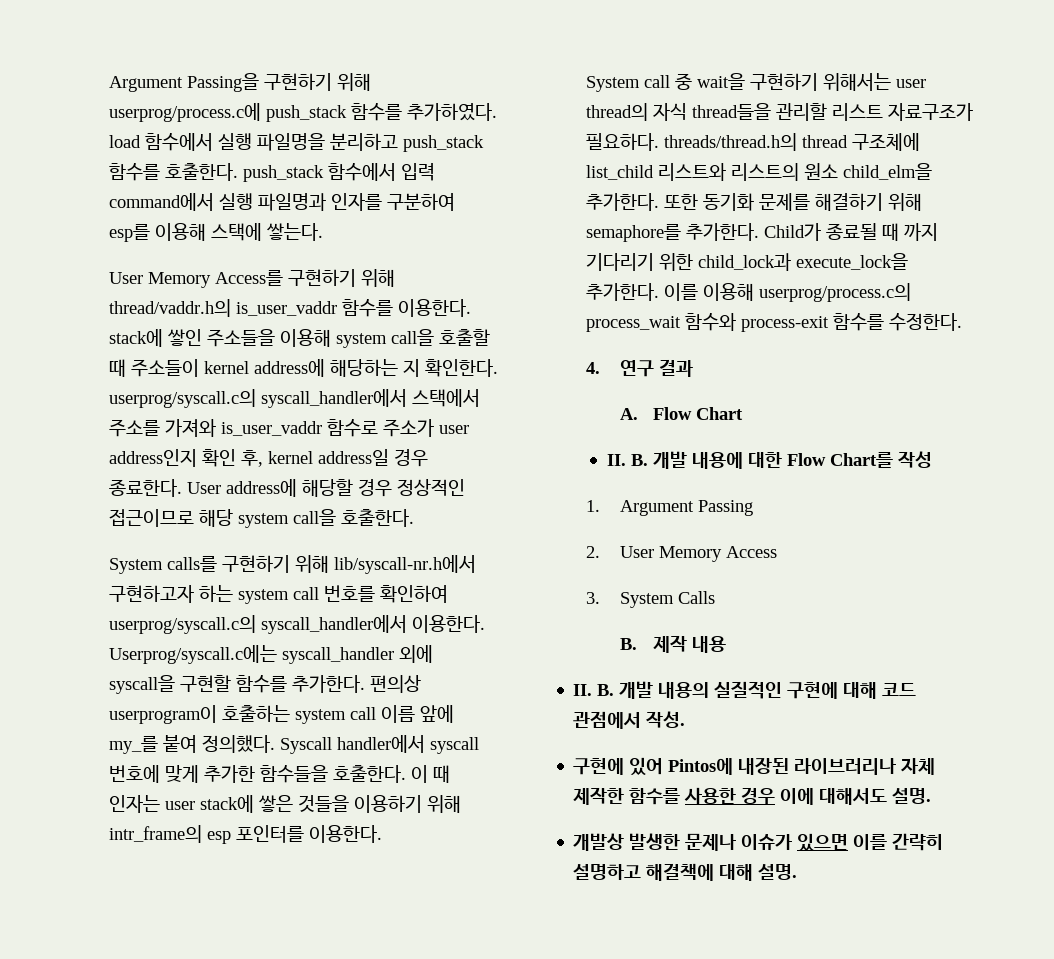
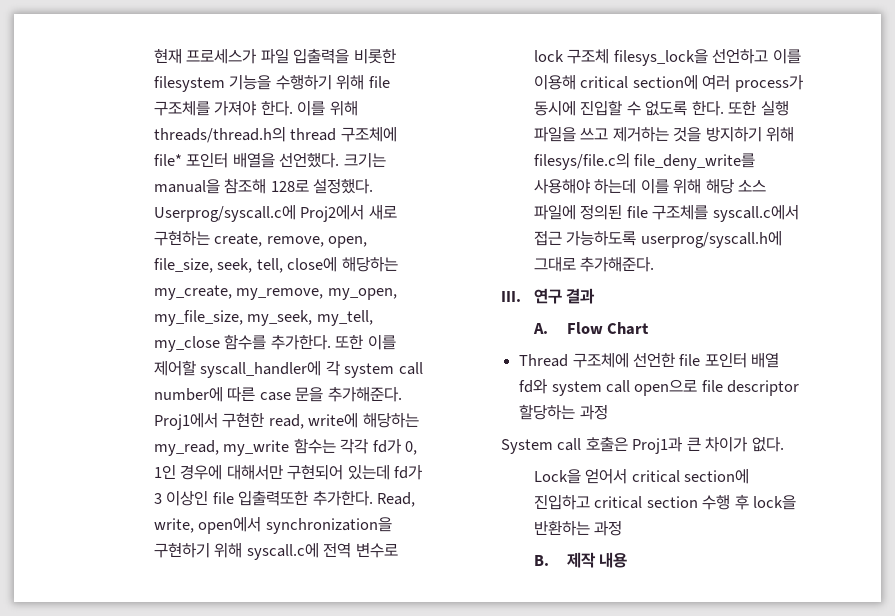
- Argument Passing을 구현하기 위해 userprog/process.c에 push_stack 함수를 추가하였다. load 함수에서 실행 파일명을 분리하고 push_stack 함수를 호출한다. push_stack 함수에서 입력 command에서 실행 파일명과 인자를 구분하여 esp를 이용해 스택에 쌓는다.
- User Memory Access를 구현하기 위해 thread/vaddr.h의 is_user_vaddr 함수를 이용한다. stack에 쌓인 주소들을 이용해 system call을 호출할 때 주소들이 kernel address에 해당하는 지 확인한다. userprog/syscall.c의 syscall_handler에서 스택에서 주소를 가져와 is_user_vaddr 함수로 주소가 user address인지 확인 후, kernel address일 경우 종료한다. User address에 해당할 경우 정상적인 접근이므로 해당 system call을 호출한다.
- System calls를 구현하기 위해 lib/syscall-nr.h에서 구현하고자 하는 system call 번호를 확인하여 userprog/syscall.c의 syscall_handler에서 이용한다. Userprog/syscall.c에는 syscall_handler 외에 syscall을 구현할 함수를 추가한다. 편의상 userprogram이 호출하는 system call 이름 앞에 my_를 붙여 정의했다. Syscall handler에서 syscall 번호에 맞게 추가한 함수들을 호출한다. 이 때 인자는 user stack에 쌓은 것들을 이용하기 위해 intr_frame의 esp 포인터를 이용한다.
- System call 중 wait을 구현하기 위해서는 user thread의 자식 thread들을 관리할 리스트 자료구조가 필요하다. threads/thread.h의 thread 구조체에 list_child 리스트와 리스트의 원소 child_elm을 추가한다. 또한 동기화 문제를 해결하기 위해 semaphore를 추가한다. Child가 종료될 때 까지 기다리기 위한 child_lock과 execute_lock을 추가한다. 이를 이용해 userprog/process.c의 process_wait 함수와 process-exit 함수를 수정한다.
- 4. 연구 결과
+ 현재 프로세스가 파일 입출력을 비롯한 filesystem 기능을 수행하기 위해 file 구조체를 가져야 한다. 이를 위해 threads/thread.h의 thread 구조체에 file* 포인터 배열을 선언했다. 크기는 manual을 참조해 128로 설정했다. Userprog/syscall.c에 Proj2에서 새로 구현하는 create, remove, open, file_size, seek, tell, close에 해당하는 my_create, my_remove, my_open, my_file_size, my_seek, my_tell, my_close 함수를 추가한다. 또한 이를 제어할 syscall_handler에 각 system call number에 따른 case 문을 추가해준다. Proj1에서 구현한 read, write에 해당하는 my_read, my_write 함수는 각각 fd가 0, 1인 경우에 대해서만 구현되어 있는데 fd가 3 이상인 file 입출력또한 추가한다. Read, write, open에서 synchronization을 구현하기 위해 syscall.c에 전역 변수로 lock 구조체 filesys_lock을 선언하고 이를 이용해 critical section에 여러 process가 동시에 진입할 수 없도록 한다. 또한 실행 파일을 쓰고 제거하는 것을 방지하기 위해 filesys/file.c의 file_deny_write를 사용해야 하는데 이를 위해 해당 소스 파일에 정의된 file 구조체를 syscall.c에서 접근 가능하도록 userprog/syscall.h에 그대로 추가해준다.
+ III. 연구 결과
- II. B. 개발 내용에 대한 Flow Chart를 작성
- 1. Argument Passing
- 2. User Memory Access
- 3. System Calls
+ Thread 구조체에 선언한 file 포인터 배열 fd와 system call open으로 file descriptor 할당하는 과정
+ System call 호출은 Proj1과 큰 차이가 없다.
+ Lock을 얻어서 critical section에 진입하고 critical section 수행 후 lock을 반환하는 과정
  B. 제작 내용
- II. B. 개발 내용의 실질적인 구현에 대해 코드 관점에서 작성.
- 구현에 있어 Pintos에 내장된 라이브러리나 자체 제작한 함수를 사용한 경우 이에 대해서도 설명.
- 개발상 발생한 문제나 이슈가 있으면 이를 간략히 설명하고 해결책에 대해 설명.

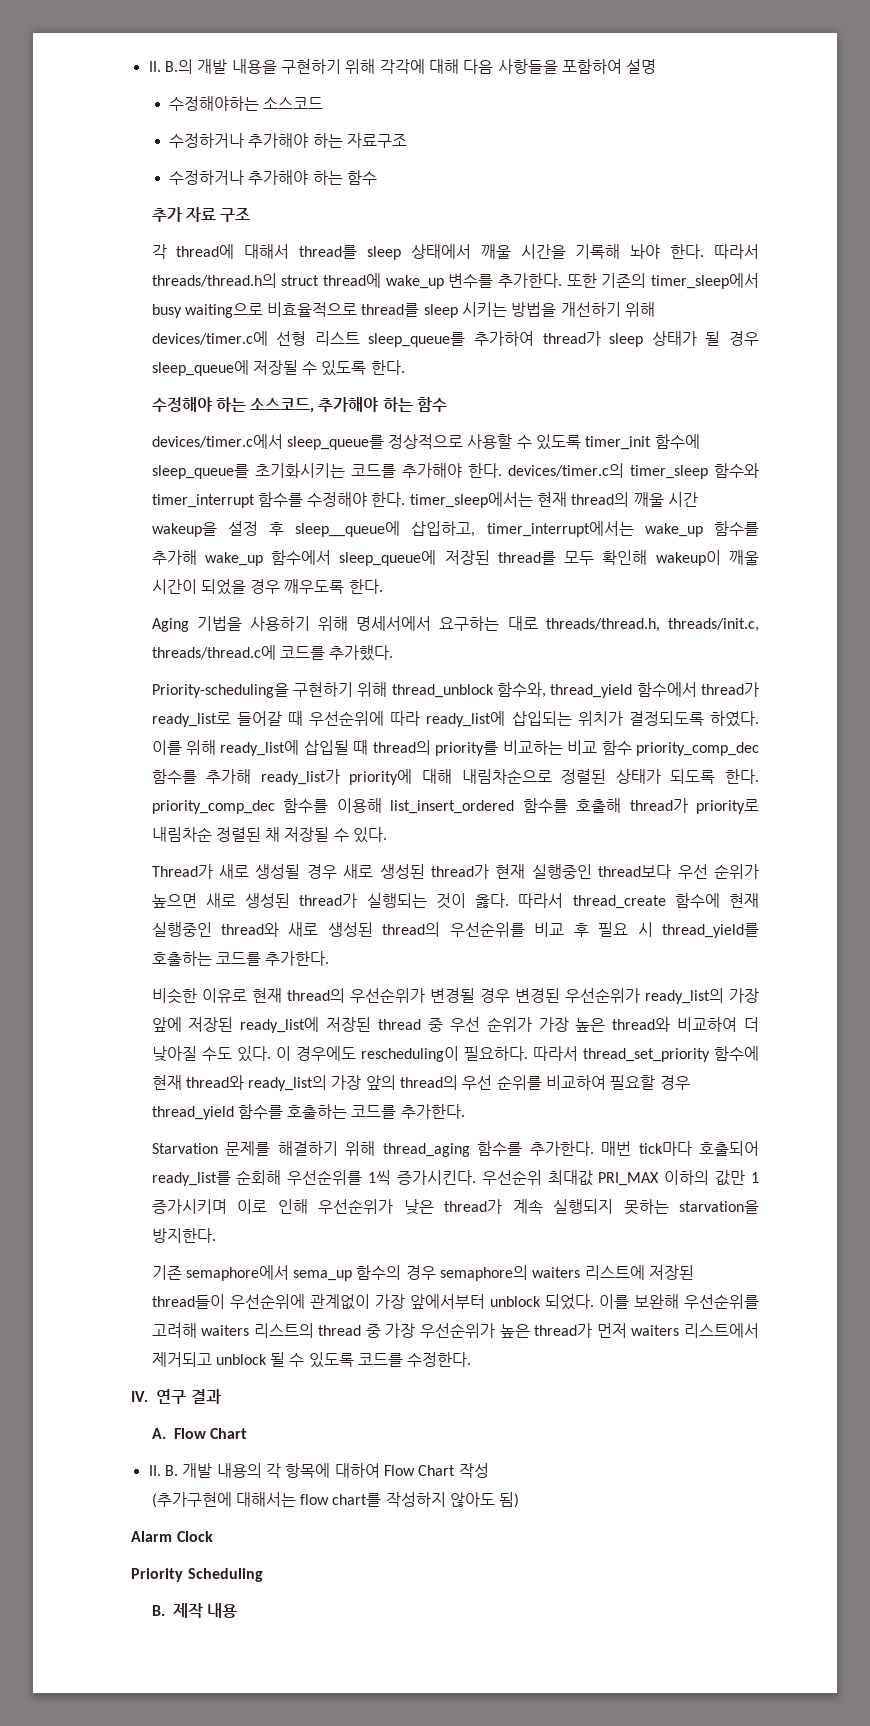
- 현재 프로세스가 파일 입출력을 비롯한 filesystem 기능을 수행하기 위해 file 구조체를 가져야 한다. 이를 위해 threads/thread.h의 thread 구조체에 file* 포인터 배열을 선언했다. 크기는 manual을 참조해 128로 설정했다. Userprog/syscall.c에 Proj2에서 새로 구현하는 create, remove, open, file_size, seek, tell, close에 해당하는 my_create, my_remove, my_open, my_file_size, my_seek, my_tell, my_close 함수를 추가한다. 또한 이를 제어할 syscall_handler에 각 system call number에 따른 case 문을 추가해준다. Proj1에서 구현한 read, write에 해당하는 my_read, my_write 함수는 각각 fd가 0, 1인 경우에 대해서만 구현되어 있는데 fd가 3 이상인 file 입출력또한 추가한다. Read, write, open에서 synchronization을 구현하기 위해 syscall.c에 전역 변수로 lock 구조체 filesys_lock을 선언하고 이를 이용해 critical section에 여러 process가 동시에 진입할 수 없도록 한다. 또한 실행 파일을 쓰고 제거하는 것을 방지하기 위해 filesys/file.c의 file_deny_write를 사용해야 하는데 이를 위해 해당 소스 파일에 정의된 file 구조체를 syscall.c에서 접근 가능하도록 userprog/syscall.h에 그대로 추가해준다.
- III. 연구 결과
+ II. B.의 개발 내용을 구현하기 위해 각각에 대해 다음 사항들을 포함하여 설명
+ 수정해야하는 소스코드
+ 수정하거나 추가해야 하는 자료구조
+ 수정하거나 추가해야 하는 함수
+ 추가 자료 구조
+ 각 thread에 대해서 thread를 sleep 상태에서 깨울 시간을 기록해 놔야 한다. 따라서 threads/thread.h의 struct thread에 wake_up 변수를 추가한다. 또한 기존의 timer_sleep에서 busy waiting으로 비효율적으로 thread를 sleep 시키는 방법을 개선하기 위해 devices/timer.c에 선형 리스트 sleep_queue를 추가하여 thread가 sleep 상태가 될 경우 sleep_queue에 저장될 수 있도록 한다.
+ 수정해야 하는 소스코드, 추가해야 하는 함수
+ devices/timer.c에서 sleep_queue를 정상적으로 사용할 수 있도록 timer_init 함수에 sleep_queue를 초기화시키는 코드를 추가해야 한다. devices/timer.c의 timer_sleep 함수와 timer_interrupt 함수를 수정해야 한다. timer_sleep에서는 현재 thread의 깨울 시간 wakeup을 설정 후 sleep__queue에 삽입하고, timer_interrupt에서는 wake_up 함수를 추가해 wake_up 함수에서 sleep_queue에 저장된 thread를 모두 확인해 wakeup이 깨울 시간이 되었을 경우 깨우도록 한다.
+ Aging 기법을 사용하기 위해 명세서에서 요구하는 대로 threads/thread.h, threads/init.c, threads/thread.c에 코드를 추가했다.
+ Priority-scheduling을 구현하기 위해 thread_unblock 함수와, thread_yield 함수에서 thread가 ready_list로 들어갈 때 우선순위에 따라 ready_list에 삽입되는 위치가 결정되도록 하였다. 이를 위해 ready_list에 삽입될 때 thread의 priority를 비교하는 비교 함수 priority_comp_dec 함수를 추가해 ready_list가 priority에 대해 내림차순으로 정렬된 상태가 되도록 한다. priority_comp_dec 함수를 이용해 list_insert_ordered 함수를 호출해 thread가 priority로 내림차순 정렬된 채 저장될 수 있다.
+ Thread가 새로 생성될 경우 새로 생성된 thread가 현재 실행중인 thread보다 우선 순위가 높으면 새로 생성된 thread가 실행되는 것이 옳다. 따라서 thread_create 함수에 현재 실행중인 thread와 새로 생성된 thread의 우선순위를 비교 후 필요 시 thread_yield를 호출하는 코드를 추가한다.
+ 비슷한 이유로 현재 thread의 우선순위가 변경될 경우 변경된 우선순위가 ready_list의 가장 앞에 저장된 ready_list에 저장된 thread 중 우선 순위가 가장 높은 thread와 비교하여 더 낮아질 수도 있다. 이 경우에도 rescheduling이 필요하다. 따라서 thread_set_priority 함수에 현재 thread와 ready_list의 가장 앞의 thread의 우선 순위를 비교하여 필요할 경우 thread_yield 함수를 호출하는 코드를 추가한다.
+ Starvation 문제를 해결하기 위해 thread_aging 함수를 추가한다. 매번 tick마다 호출되어 ready_list를 순회해 우선순위를 1씩 증가시킨다. 우선순위 최대값 PRI_MAX 이하의 값만 1 증가시키며 이로 인해 우선순위가 낮은 thread가 계속 실행되지 못하는 starvation을 방지한다.
+ 기존 semaphore에서 sema_up 함수의 경우 semaphore의 waiters 리스트에 저장된 thread들이 우선순위에 관계없이 가장 앞에서부터 unblock 되었다. 이를 보완해 우선순위를 고려해 waiters 리스트의 thread 중 가장 우선순위가 높은 thread가 먼저 waiters 리스트에서 제거되고 unblock 될 수 있도록 코드를 수정한다.
+ IV. 연구 결과
- Thread 구조체에 선언한 file 포인터 배열 fd와 system call open으로 file descriptor 할당하는 과정
- System call 호출은 Proj1과 큰 차이가 없다.
- Lock을 얻어서 critical section에 진입하고 critical section 수행 후 lock을 반환하는 과정
+ II. B. 개발 내용의 각 항목에 대하여 Flow Chart 작성
+ (추가구현에 대해서는 flow chart를 작성하지 않아도 됨)
+ Alarm Clock
+ Priority Scheduling

